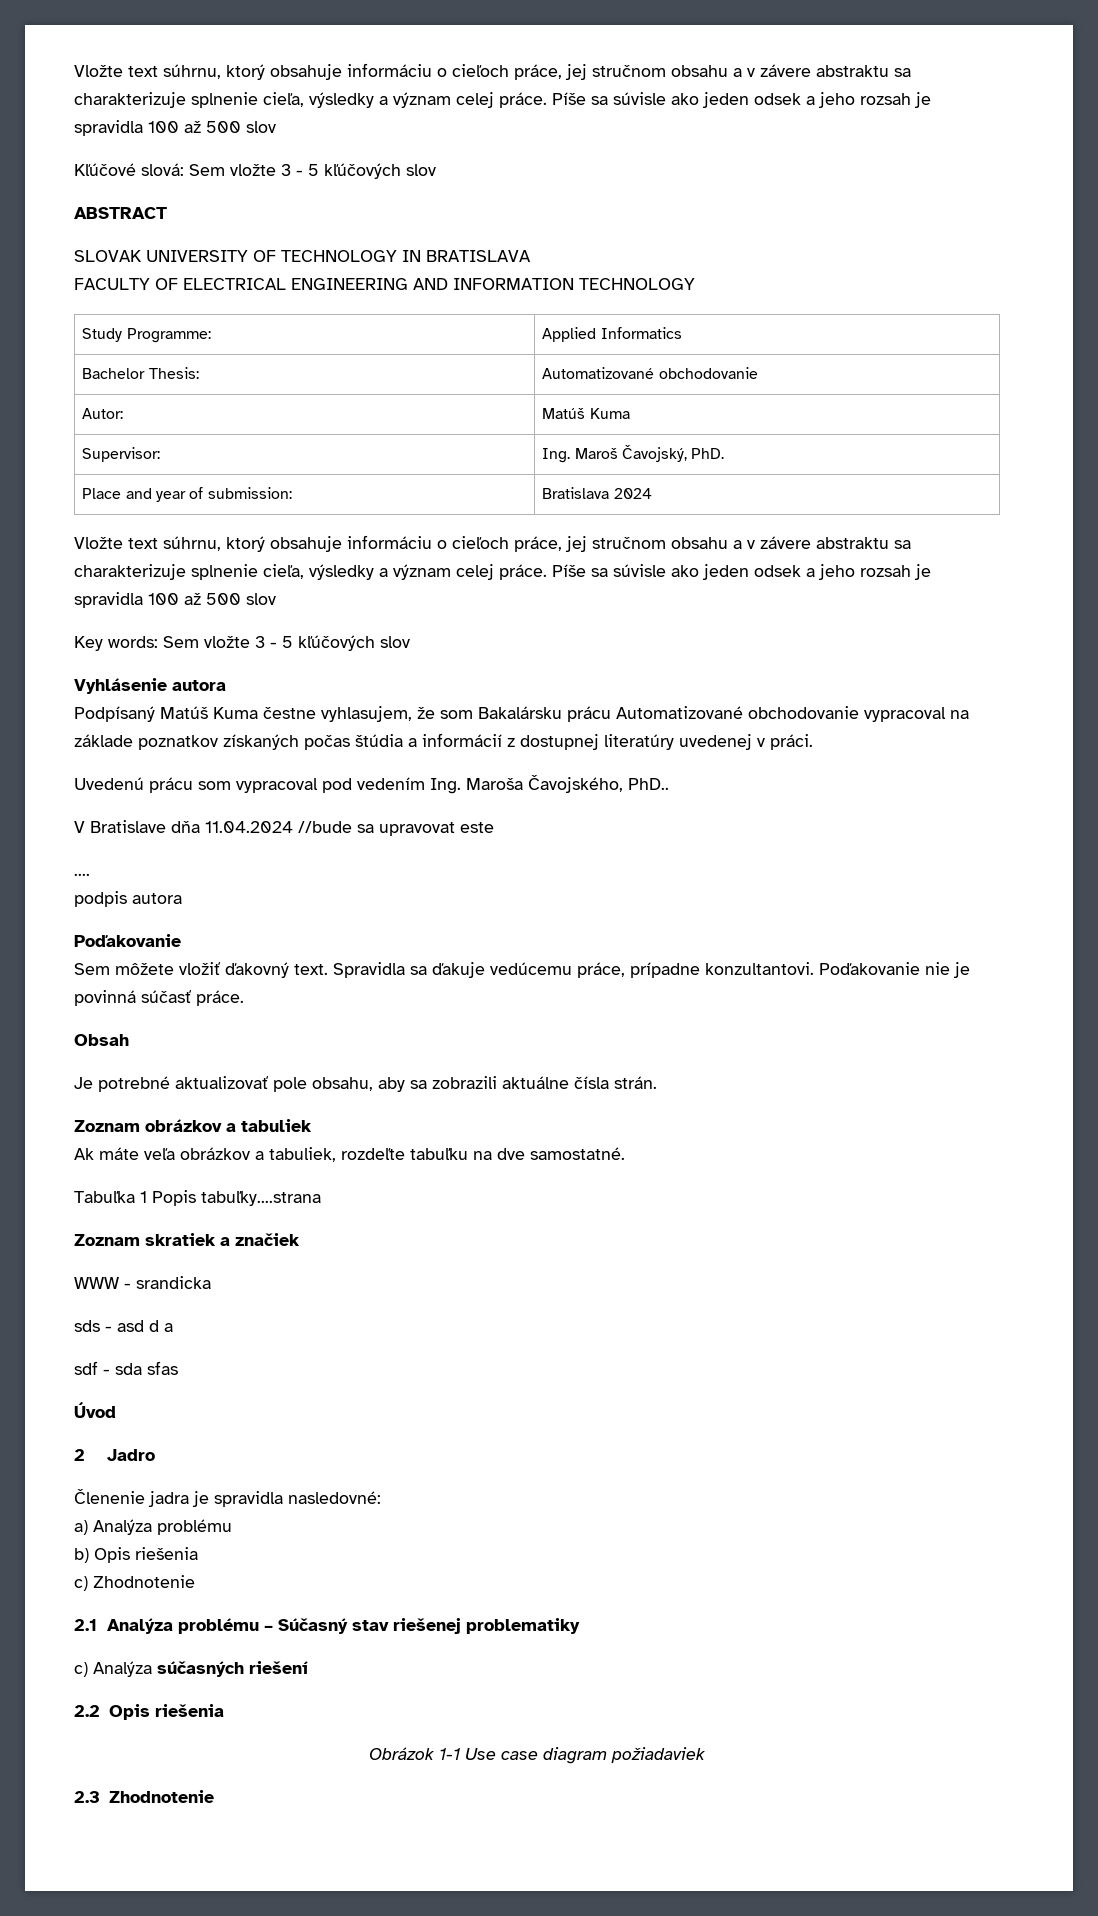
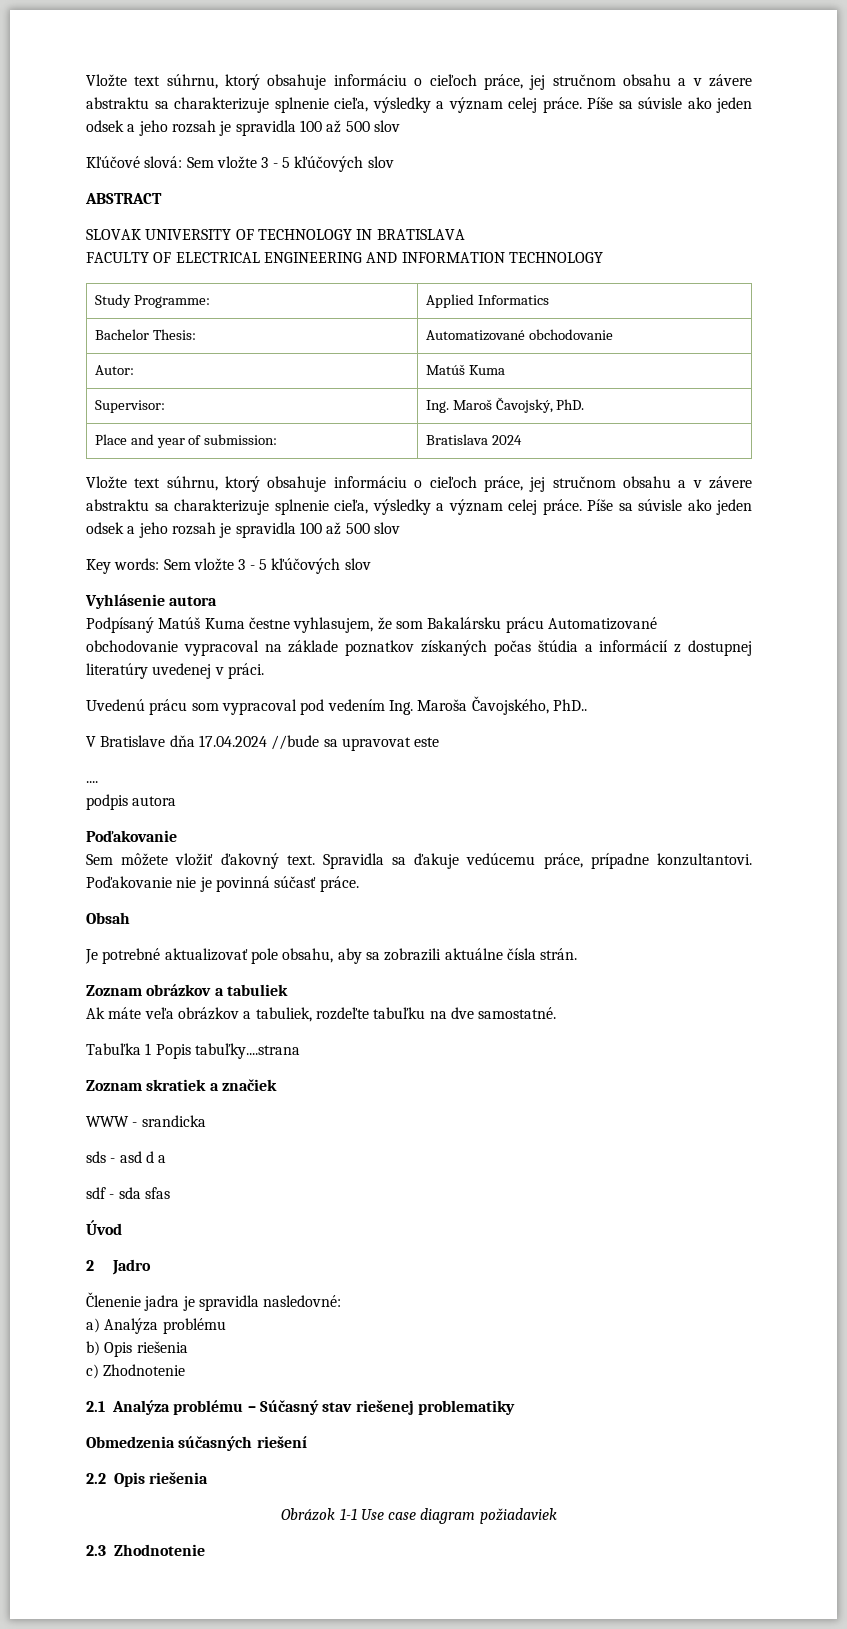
- V Bratislave dňa 11.04.2024 //bude sa upravovat este
+ V Bratislave dňa 17.04.2024 //bude sa upravovat este
- c) Analýza súčasných riešení
+ Obmedzenia súčasných riešení

